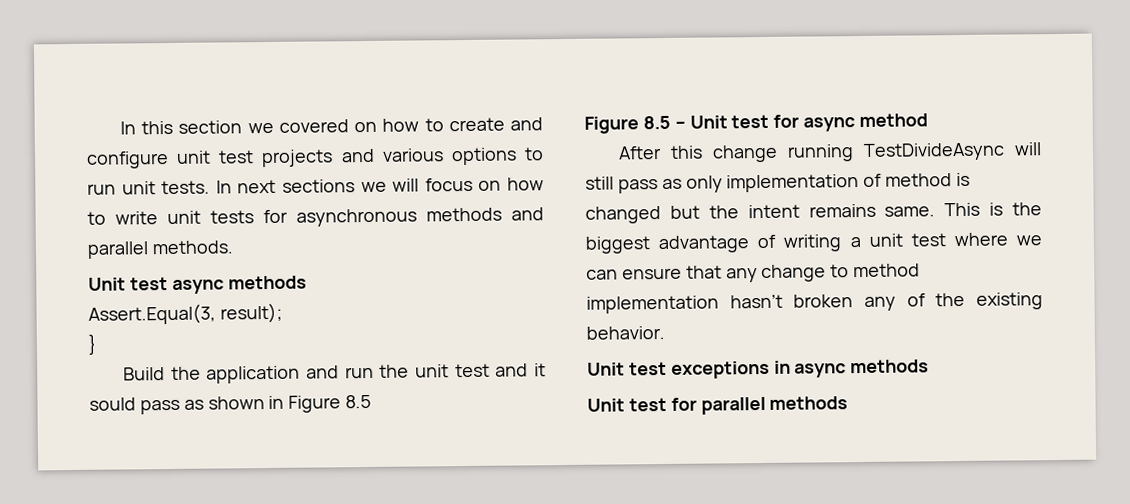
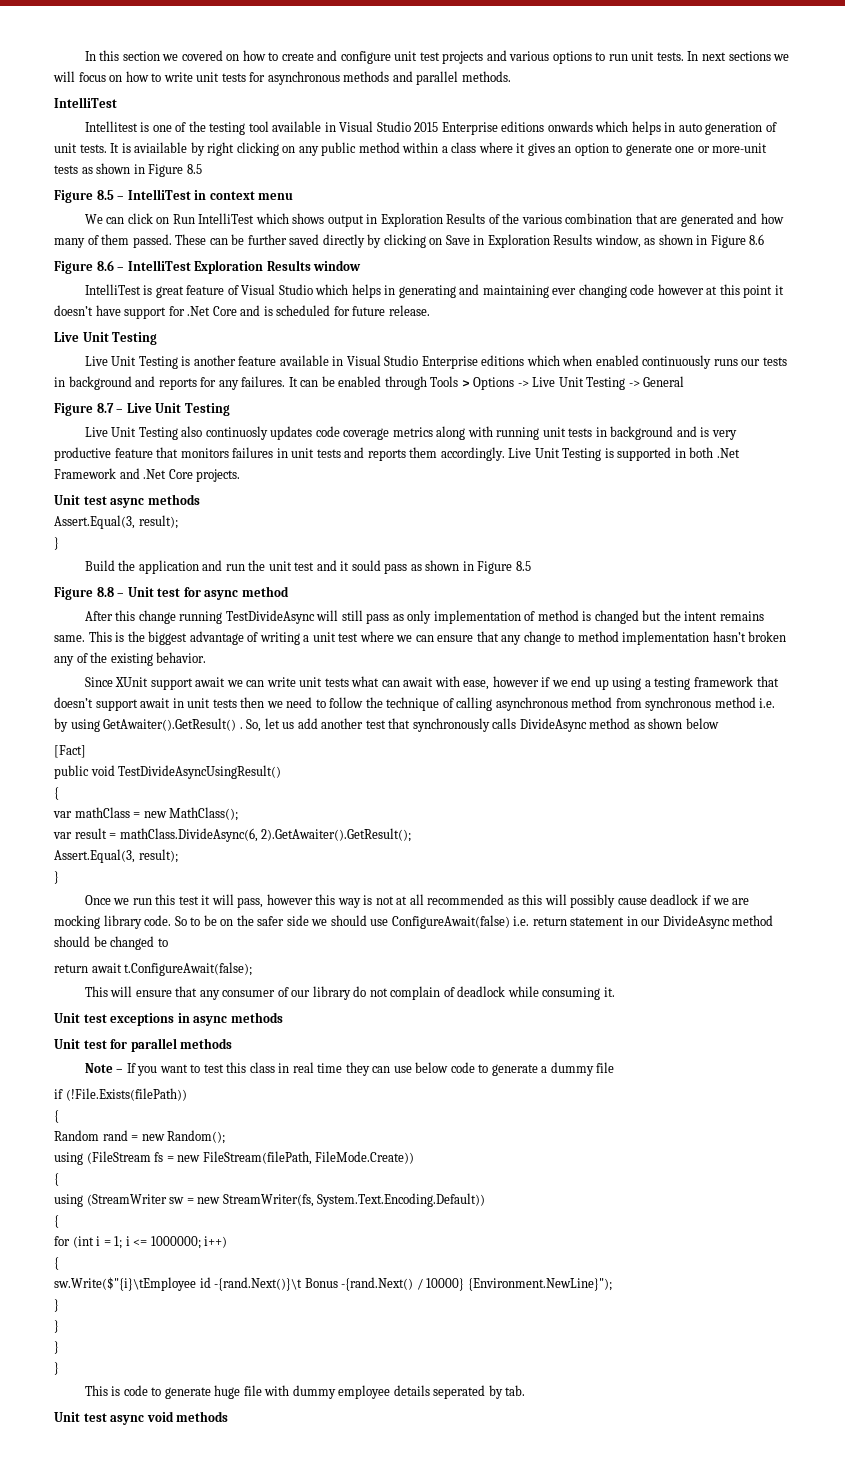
  In next sections we will focus on how to write unit tests for asynchronous methods and parallel methods.
+ IntelliTest
+ Intellitest is one of the testing tool available in Visual Studio 2015 Enterprise editions onwards which helps in auto generation of unit tests. It is aviailable by right clicking on any public method within a class where it gives an option to generate one or more-unit tests as shown in Figure 8.5
+ Figure 8.5 – IntelliTest in context menu
+ We can click on Run IntelliTest which shows output in Exploration Results of the various combination that are generated and how many of them passed. These can be further saved directly by clicking on Save in Exploration Results window, as shown in Figure 8.6
+ Figure 8.6 – IntelliTest Exploration Results window
+ IntelliTest is great feature of Visual Studio which helps in generating and maintaining ever changing code however at this point it doesn’t have support for .Net Core and is scheduled for future release.
+ Live Unit Testing
+ Live Unit Testing is another feature available in Visual Studio Enterprise editions which when enabled continuously runs our tests in background and reports for any failures. It can be enabled through Tools > Options -> Live Unit Testing -> General
+ Figure 8.7 – Live Unit Testing
+ Live Unit Testing also continuosly updates code coverage metrics along with running unit tests in background and is very productive feature that monitors failures in unit tests and reports them accordingly. Live Unit Testing is supported in both .Net Framework and .Net Core projects.
- Figure 8.5 – Unit test for async method
+ Figure 8.8 – Unit test for async method
+ Since XUnit support await we can write unit tests what can await with ease, however if we end up using a testing framework that doesn’t support await in unit tests then we need to follow the technique of calling asynchronous method from synchronous method i.e. by using GetAwaiter().GetResult() . So, let us add another test that synchronously calls DivideAsync method as shown below
+ [Fact]
+ public void TestDivideAsyncUsingResult()
+ {
+ var mathClass = new MathClass();
+ var result = mathClass.DivideAsync(6, 2).GetAwaiter().GetResult();
+ Assert.Equal(3, result);
+ }
+ Once we run this test it will pass, however this way is not at all recommended as this will possibly cause deadlock if we are mocking library code. So to be on the safer side we should use ConfigureAwait(false) i.e. return statement in our DivideAsync method should be changed to
+ return await t.ConfigureAwait(false);
+ This will ensure that any consumer of our library do not complain of deadlock while consuming it.
+ Note – If you want to test this class in real time they can use below code to generate a dummy file
+ if (!File.Exists(filePath))
+ {
+ Random rand = new Random();
+ using (FileStream fs = new FileStream(filePath, FileMode.Create))
+ {
+ using (StreamWriter sw = new StreamWriter(fs, System.Text.Encoding.Default))
+ {
+ for (int i = 1; i <= 1000000; i++)
+ {
+ sw.Write($"{i}\tEmployee id -{rand.Next()}\t Bonus -{rand.Next() / 10000} {Environment.NewLine}");
+ }
+ }
+ }
+ }
+ This is code to generate huge file with dummy employee details seperated by tab.
+ Unit test async void methods

